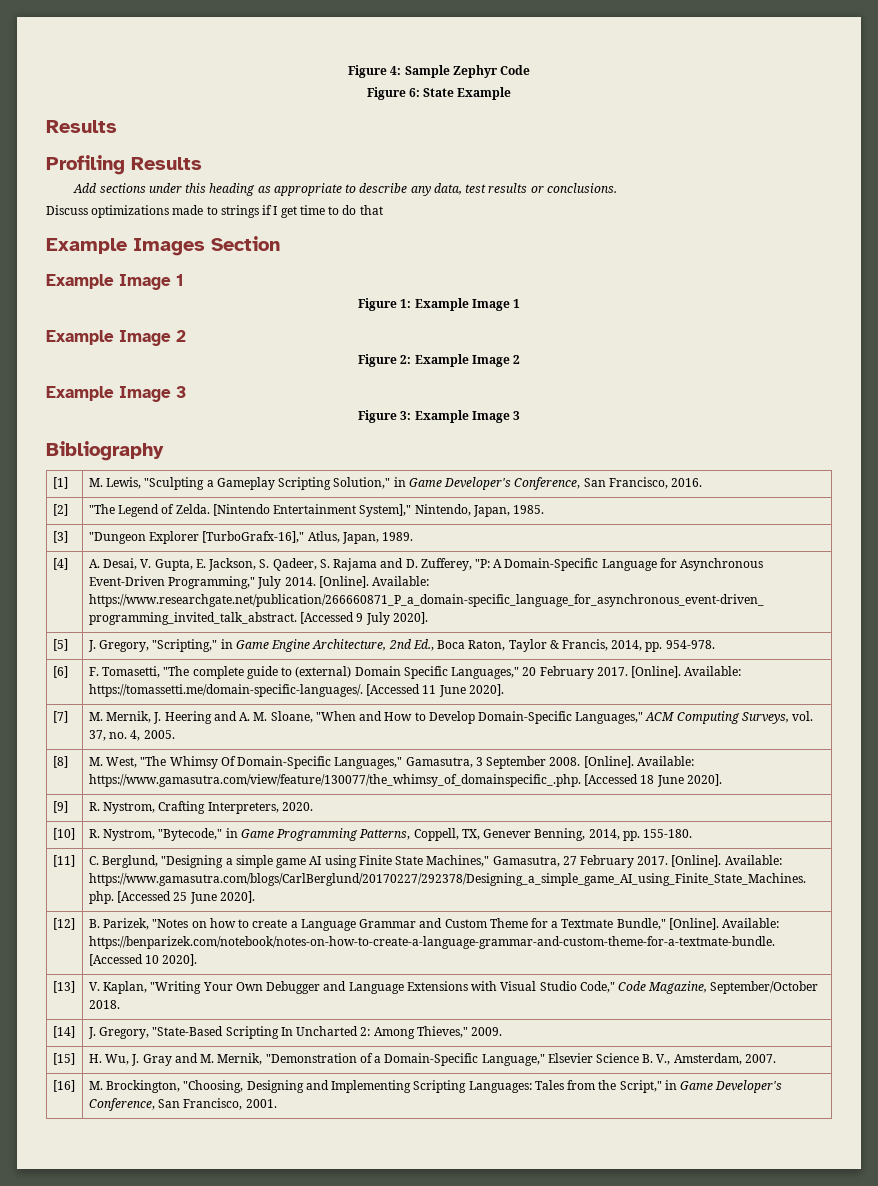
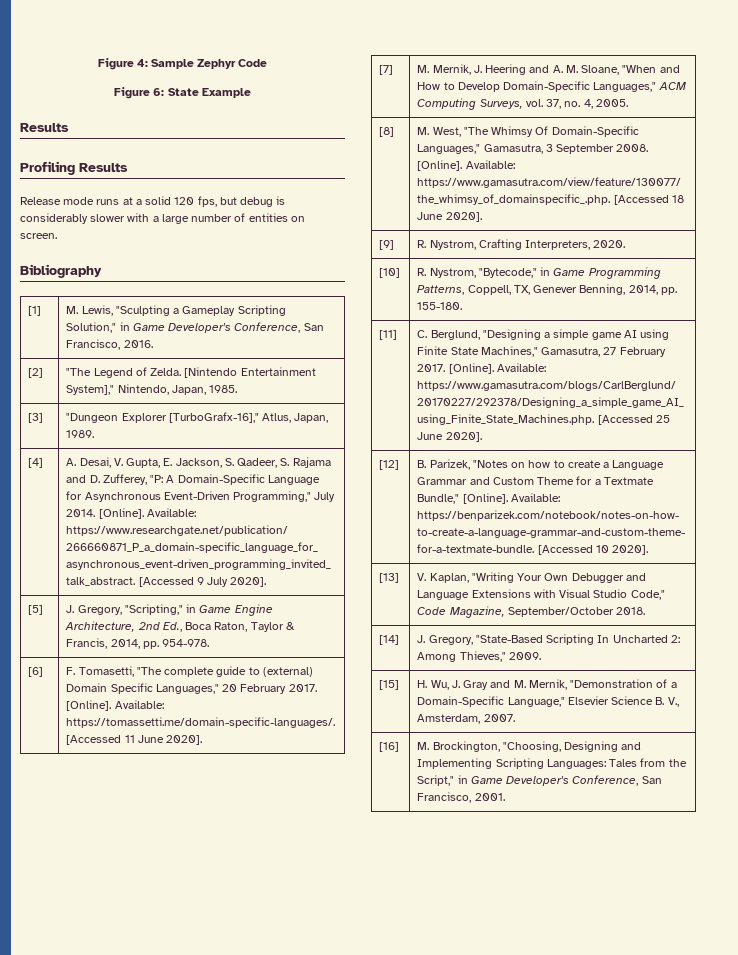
- Add sections under this heading as appropriate to describe any data, test results or conclusions.
- Discuss optimizations made to strings if I get time to do that
- Example Images Section
- Example Image 1
- Figure 1: Example Image 1
- Example Image 2
- Figure 2: Example Image 2
- Example Image 3
- Figure 3: Example Image 3
+ Release mode runs at a solid 120 fps, but debug is considerably slower with a large number of entities on screen.

